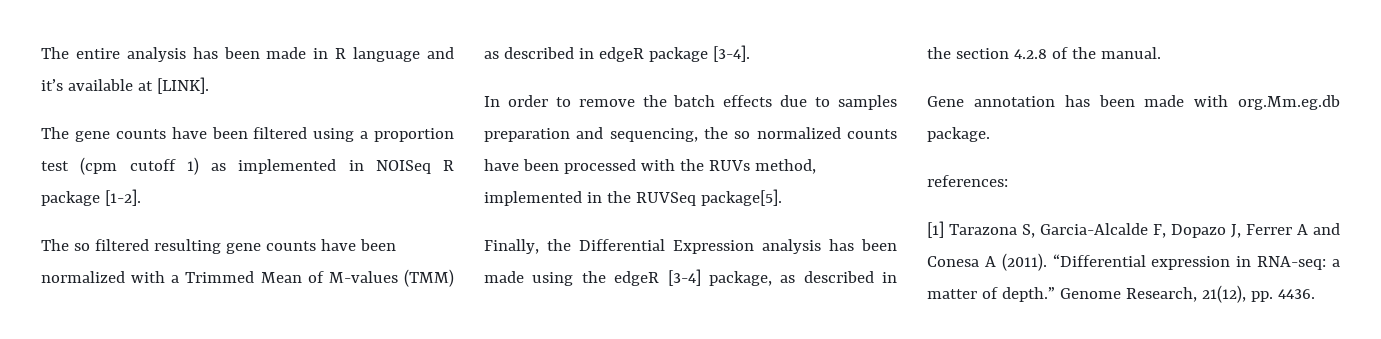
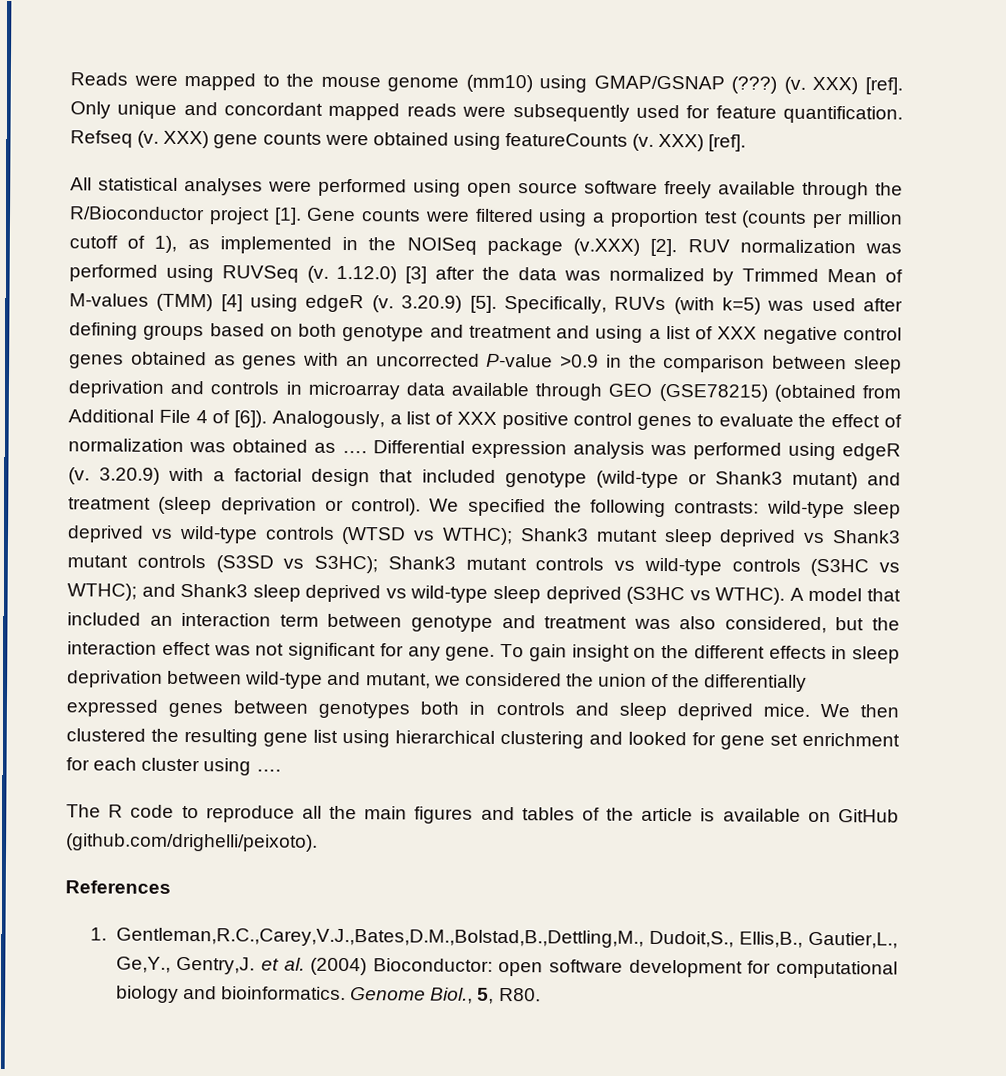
- The entire analysis has been made in R language and it’s available at [LINK].
- The gene counts have been filtered using a proportion test (cpm cutoff 1) as implemented in NOISeq R package [1-2].
- The so filtered resulting gene counts have been normalized with a Trimmed Mean of M-values (TMM) as described in edgeR package [3-4].
- In order to remove the batch effects due to samples preparation and sequencing, the so normalized counts have been processed with the RUVs method, implemented in the RUVSeq package[5].
- Finally, the Differential Expression analysis has been made using the edgeR [3-4] package, as described in the section 4.2.8 of the manual.
- Gene annotation has been made with org.Mm.eg.db package.
- references:
- [1] Tarazona S, Garcia-Alcalde F, Dopazo J, Ferrer A and Conesa A (2011). “Differential expression in RNA-seq: a matter of depth.” Genome Research, 21(12), pp. 4436.
+ Reads were mapped to the mouse genome (mm10) using GMAP/GSNAP (???) (v. XXX) [ref]. Only unique and concordant mapped reads were subsequently used for feature quantification. Refseq (v. XXX) gene counts were obtained using featureCounts (v. XXX) [ref].
+ All statistical analyses were performed using open source software freely available through the R/Bioconductor project [1]. Gene counts were filtered using a proportion test (counts per million cutoff of 1), as implemented in the NOISeq package (v.XXX) [2]. RUV normalization was performed using RUVSeq (v. 1.12.0) [3] after the data was normalized by Trimmed Mean of M-values (TMM) [4] using edgeR (v. 3.20.9) [5]. Specifically, RUVs (with k=5) was used after defining groups based on both genotype and treatment and using a list of XXX negative control genes obtained as genes with an uncorrected P-value >0.9 in the comparison between sleep deprivation and controls in microarray data available through GEO (GSE78215) (obtained from Additional File 4 of [6]). Analogously, a list of XXX positive control genes to evaluate the effect of normalization was obtained as …. Differential expression analysis was performed using edgeR (v. 3.20.9) with a factorial design that included genotype (wild-type or Shank3 mutant) and treatment (sleep deprivation or control). We specified the following contrasts: wild-type sleep deprived vs wild-type controls (WTSD vs WTHC); Shank3 mutant sleep deprived vs Shank3 mutant controls (S3SD vs S3HC); Shank3 mutant controls vs wild-type controls (S3HC vs WTHC); and Shank3 sleep deprived vs wild-type sleep deprived (S3HC vs WTHC). A model that included an interaction term between genotype and treatment was also considered, but the interaction effect was not significant for any gene. To gain insight on the different effects in sleep deprivation between wild-type and mutant, we considered the union of the differentially expressed genes between genotypes both in controls and sleep deprived mice. We then clustered the resulting gene list using hierarchical clustering and looked for gene set enrichment for each cluster using ….
+ The R code to reproduce all the main figures and tables of the article is available on GitHub (github.com/drighelli/peixoto).
+ References
+ 1. Gentleman,R.C.,Carey,V.J.,Bates,D.M.,Bolstad,B.,Dettling,M., Dudoit,S., Ellis,B., Gautier,L., Ge,Y., Gentry,J. et al. (2004) Bioconductor: open software development for computational biology and bioinformatics. Genome Biol., 5, R80.

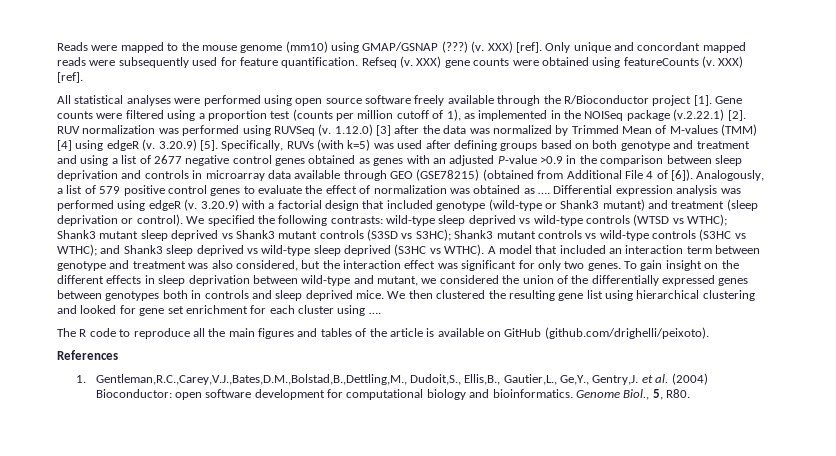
- Gene counts were filtered using a proportion test (counts per million cutoff of 1), as implemented in the NOISeq package (v.XXX) [2].
+ Gene counts were filtered using a proportion test (counts per million cutoff of 1), as implemented in the NOISeq package (v.2.22.1) [2].
- Specifically, RUVs (with k=5) was used after defining groups based on both genotype and treatment and using a list of XXX negative control genes obtained as genes with an uncorrected P-value >0.9 in the comparison between sleep deprivation and controls in microarray data available through GEO (GSE78215) (obtained from Additional File 4 of [6]).
+ Specifically, RUVs (with k=5) was used after defining groups based on both genotype and treatment and using a list of 2677 negative control genes obtained as genes with an adjusted P-value >0.9 in the comparison between sleep deprivation and controls in microarray data available through GEO (GSE78215) (obtained from Additional File 4 of [6]).
- Analogously, a list of XXX positive control genes to evaluate the effect of normalization was obtained as ….
+ Analogously, a list of 579 positive control genes to evaluate the effect of normalization was obtained as ….
- A model that included an interaction term between genotype and treatment was also considered, but the interaction effect was not significant for any gene.
+ A model that included an interaction term between genotype and treatment was also considered, but the interaction effect was significant for only two genes.

